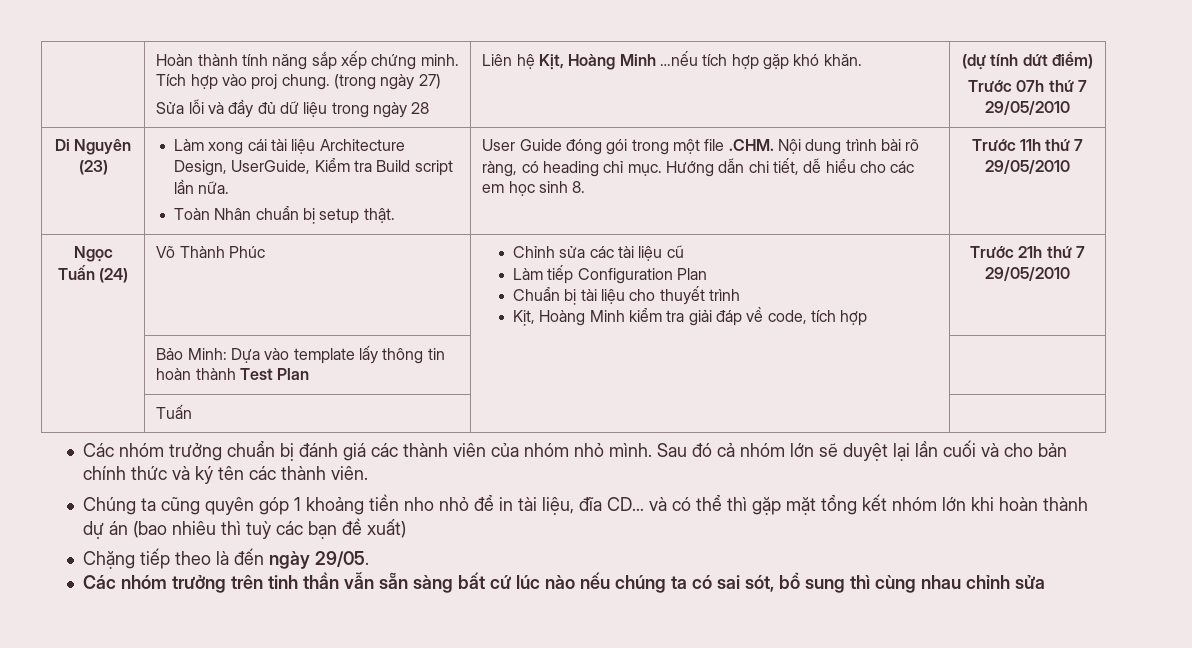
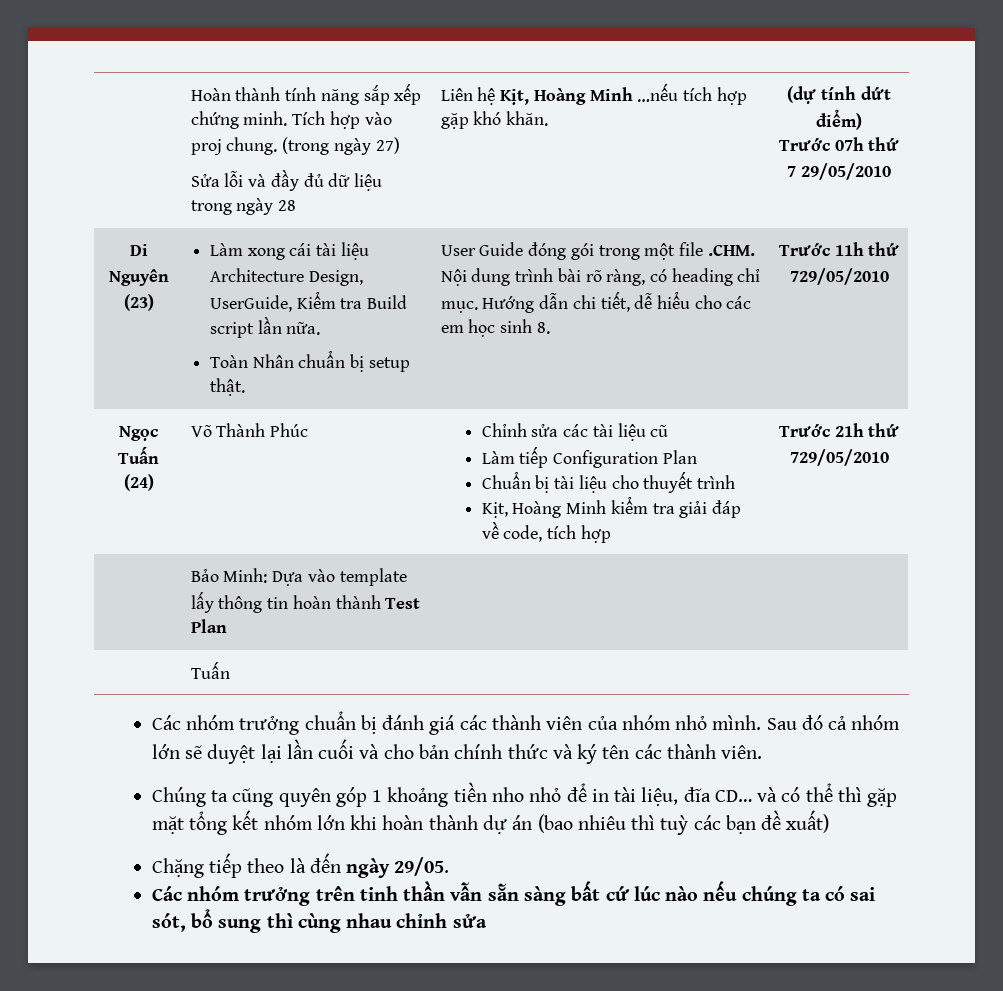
- Trước 11h thứ 7 29/05/2010
+ Trước 11h thứ 729/05/2010
  Ngọc Tuấn (24) | Võ Thành Phúc | Chỉnh sửa các tài liệu cũ
  Làm tiếp Configuration Plan
  Chuẩn bị tài liệu cho thuyết trình
- Kịt, Hoàng Minh kiểm tra giải đáp về code, tích hợp | Trước 21h thứ 7 29/05/2010
+ Kịt, Hoàng Minh kiểm tra giải đáp về code, tích hợp | Trước 21h thứ 729/05/2010

